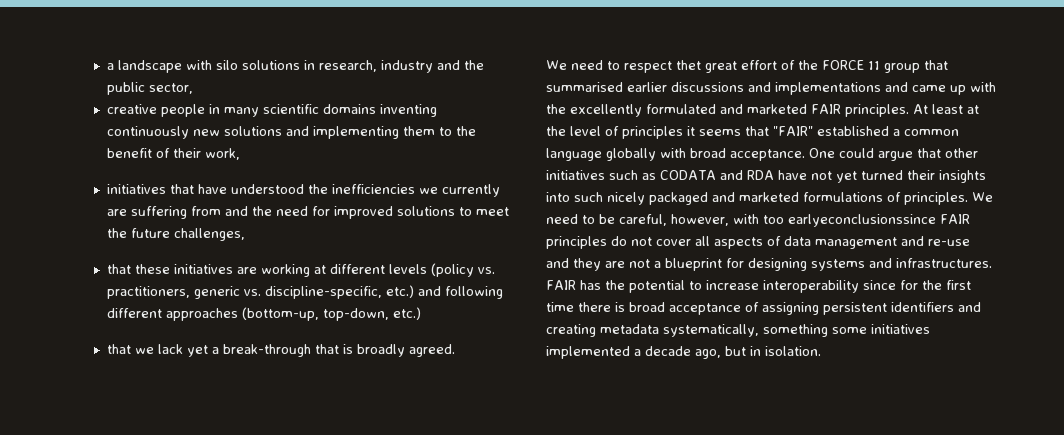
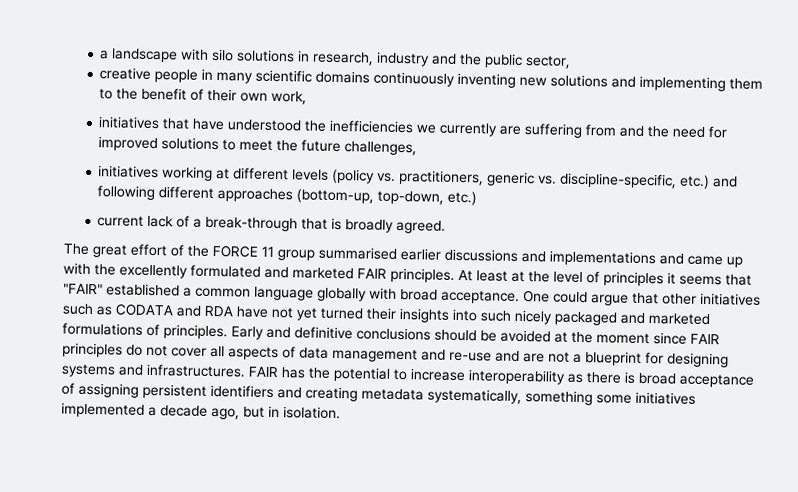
- creative people in many scientific domains inventing continuously new solutions and implementing them to the benefit of their work,
+ creative people in many scientific domains continuously inventing new solutions and implementing them to the benefit of their own work,
- that these initiatives are working at different levels (policy vs. practitioners, generic vs. discipline-specific, etc.) and following different approaches (bottom-up, top-down, etc.)
+ initiatives working at different levels (policy vs. practitioners, generic vs. discipline-specific, etc.) and following different approaches (bottom-up, top-down, etc.)
- that we lack yet a break-through that is broadly agreed.
+ current lack of a break-through that is broadly agreed.
- We need to respect thet great effort of the FORCE 11 group that summarised earlier discussions and implementations and came up with the excellently formulated and marketed FAIR principles.
+ The great effort of the FORCE 11 group summarised earlier discussions and implementations and came up with the excellently formulated and marketed FAIR principles.
- We need to be careful, however, with too earlyeconclusionssince FAIR principles do not cover all aspects of data management and re-use and they are not a blueprint for designing systems and infrastructures.
+ Early and definitive conclusions should be avoided at the moment since FAIR principles do not cover all aspects of data management and re-use and are not a blueprint for designing systems and infrastructures.
- FAIR has the potential to increase interoperability since for the first time there is broad acceptance of assigning persistent identifiers and creating metadata systematically, something some initiatives implemented a decade ago, but in isolation.
+ FAIR has the potential to increase interoperability as there is broad acceptance of assigning persistent identifiers and creating metadata systematically, something some initiatives implemented a decade ago, but in isolation.

